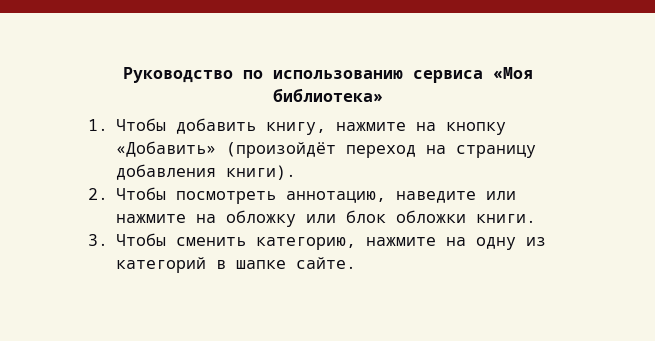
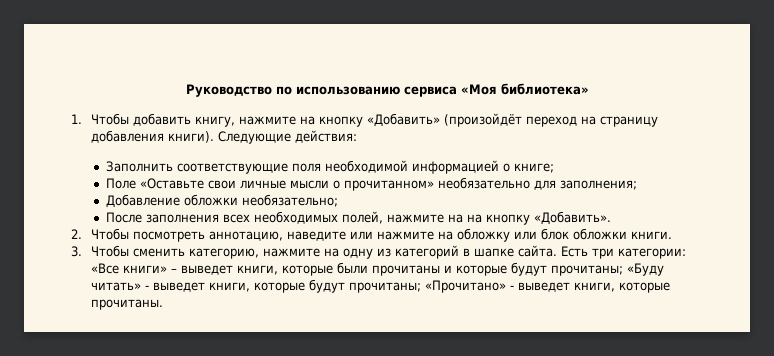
+ Следующие действия:
+ Заполнить соответствующие поля необходимой информацией о книге;
+ Поле «Оставьте свои личные мысли о прочитанном» необязательно для заполнения;
+ Добавление обложки необязательно;
+ После заполнения всех необходимых полей, нажмите на на кнопку «Добавить».
- 3. Чтобы сменить категорию, нажмите на одну из категорий в шапке сайте.
+ 3. Чтобы сменить категорию, нажмите на одну из категорий в шапке сайта. Есть три категории: «Все книги» – выведет книги, которые были прочитаны и которые будут прочитаны; «Буду читать» - выведет книги, которые будут прочитаны; «Прочитано» - выведет книги, которые прочитаны.

